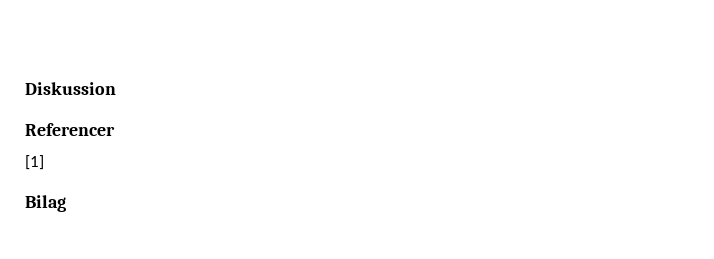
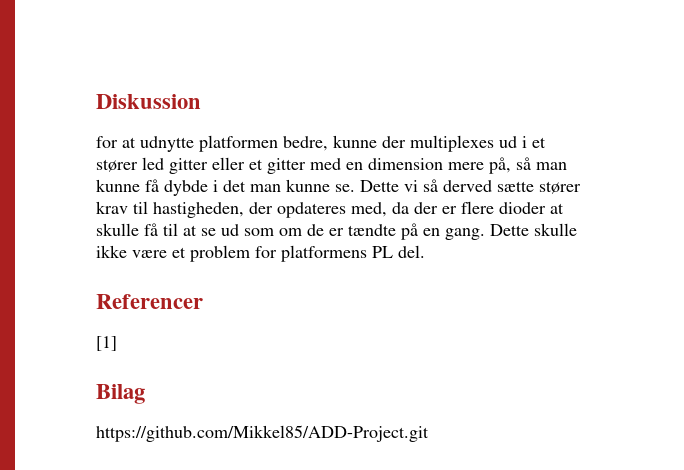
+ for at udnytte platformen bedre, kunne der multiplexes ud i et stører led gitter eller et gitter med en dimension mere på, så man kunne få dybde i det man kunne se. Dette vi så derved sætte stører krav til hastigheden, der opdateres med, da der er flere dioder at skulle få til at se ud som om de er tændte på en gang. Dette skulle ikke være et problem for platformens PL del.
+ https://github.com/Mikkel85/ADD-Project.git

